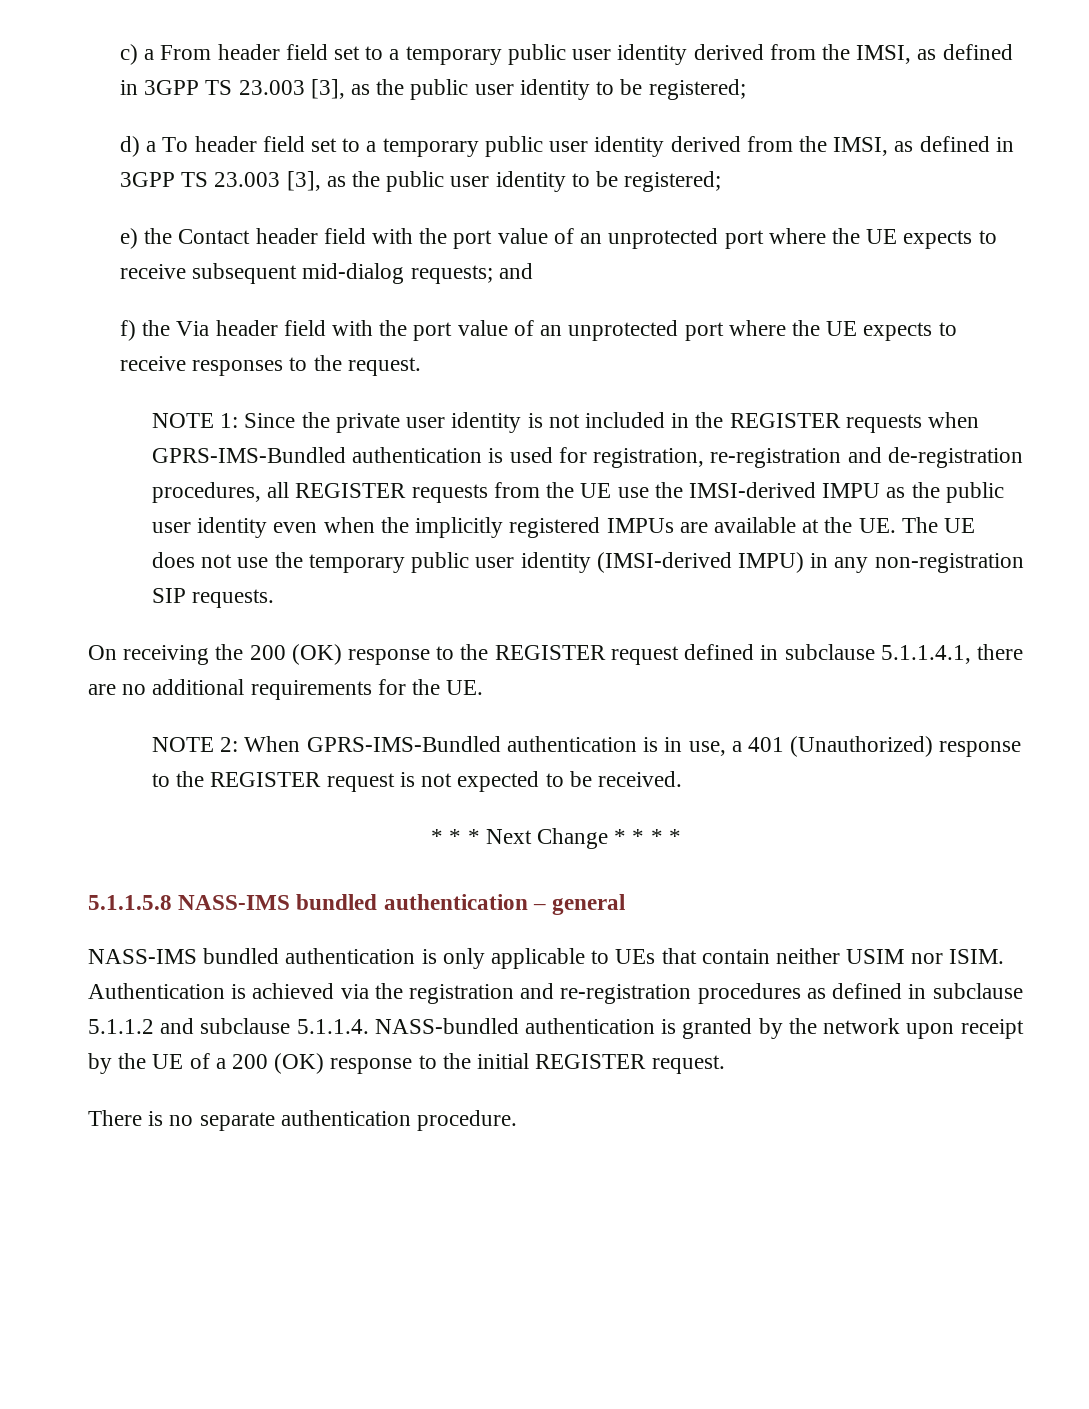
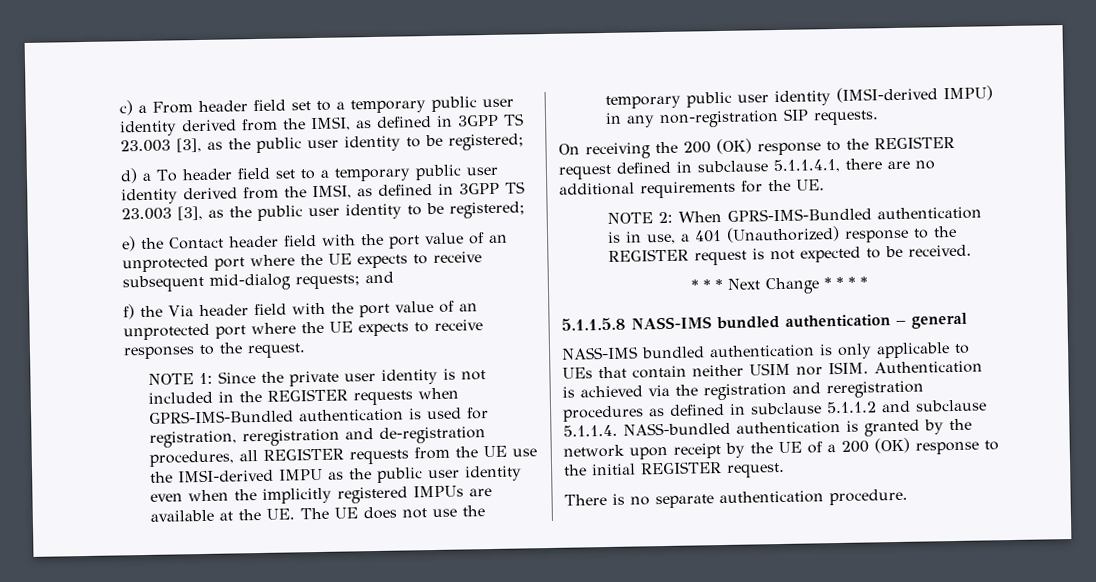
- Since the private user identity is not included in the REGISTER requests when GPRS-IMS-Bundled authentication is used for registration, re-registration and de-registration procedures, all REGISTER requests from the UE use the IMSI-derived IMPU as the public user identity even when the implicitly registered IMPUs are available at the UE. The UE does not use the temporary public user identity (IMSI-derived IMPU) in any non-registration SIP requests.
+ Since the private user identity is not included in the REGISTER requests when GPRS-IMS-Bundled authentication is used for registration, reregistration and de-registration procedures, all REGISTER requests from the UE use the IMSI-derived IMPU as the public user identity even when the implicitly registered IMPUs are available at the UE. The UE does not use the temporary public user identity (IMSI-derived IMPU) in any non-registration SIP requests.
- Authentication is achieved via the registration and re-registration procedures as defined in subclause 5.1.1.2 and subclause 5.1.1.4. NASS-bundled authentication is granted by the network upon receipt by the UE of a 200 (OK) response to the initial REGISTER request.
+ Authentication is achieved via the registration and reregistration procedures as defined in subclause 5.1.1.2 and subclause 5.1.1.4. NASS-bundled authentication is granted by the network upon receipt by the UE of a 200 (OK) response to the initial REGISTER request.

